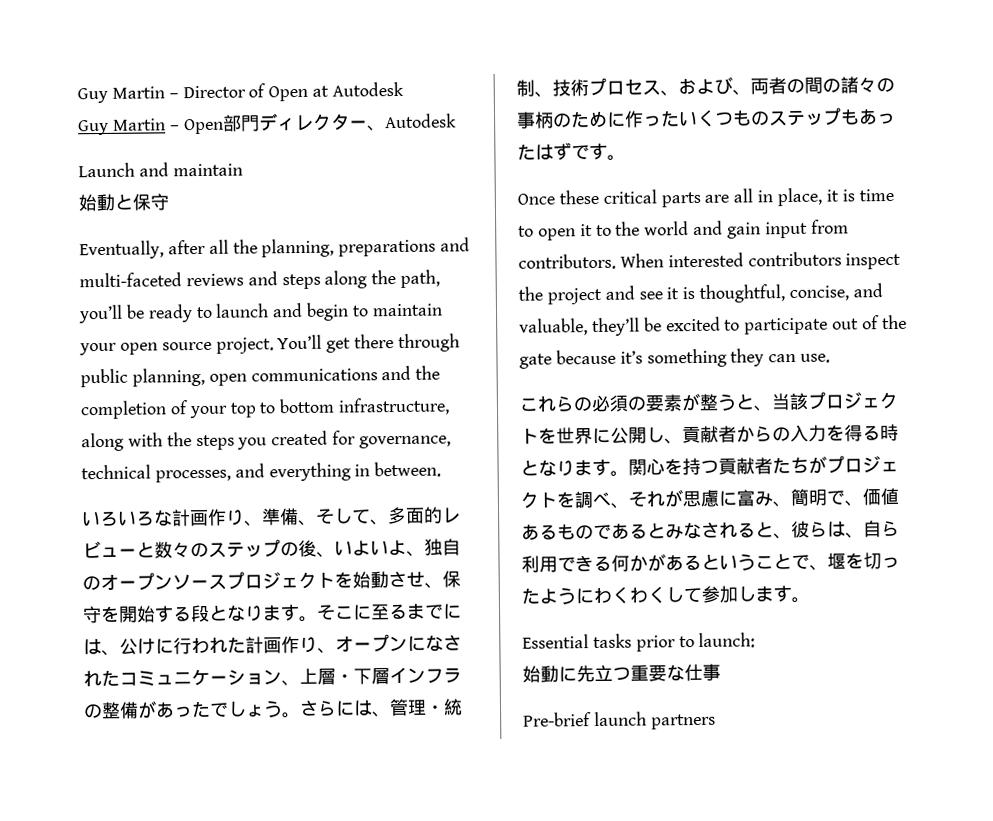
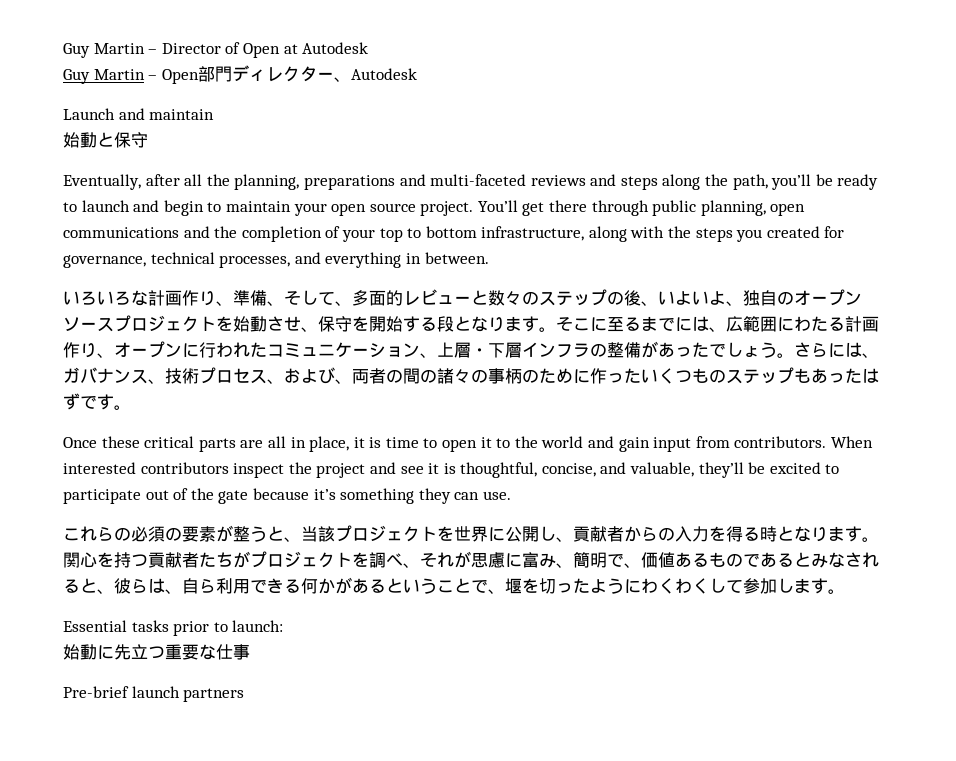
- そこに至るまでには、公けに行われた計画作り、オープンになされたコミュニケーション、上層・下層インフラの整備があったでしょう。
+ そこに至るまでには、広範囲にわたる計画作り、オープンに行われたコミュニケーション、上層・下層インフラの整備があったでしょう。
- さらには、管理・統制、技術プロセス、および、両者の間の諸々の事柄のために作ったいくつものステップもあったはずです。
+ さらには、ガバナンス、技術プロセス、および、両者の間の諸々の事柄のために作ったいくつものステップもあったはずです。

